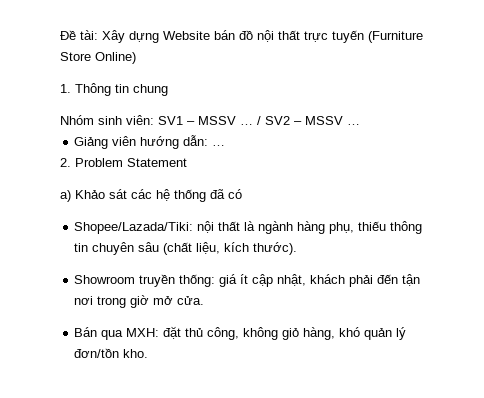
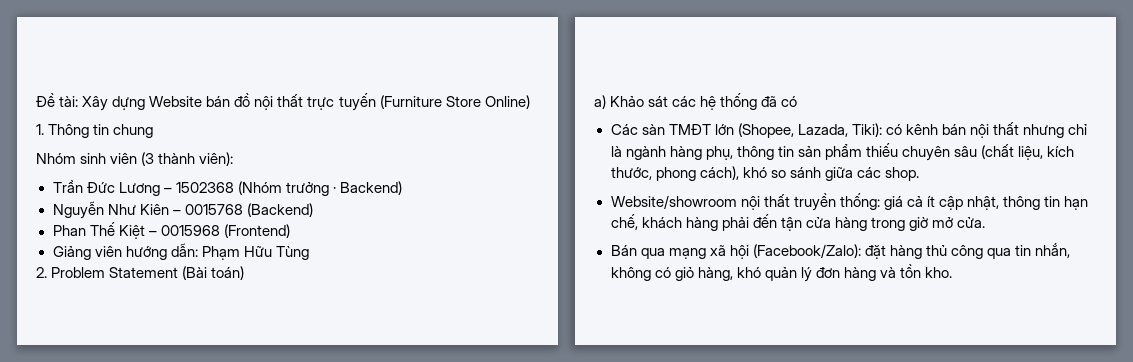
- Nhóm sinh viên: SV1 – MSSV … / SV2 – MSSV …
+ Nhóm sinh viên (3 thành viên):
+ Trần Đức Lương – 1502368 (Nhóm trưởng · Backend)
+ Nguyễn Như Kiên – 0015768 (Backend)
+ Phan Thế Kiệt – 0015968 (Frontend)
- Giảng viên hướng dẫn: …
+ Giảng viên hướng dẫn: Phạm Hữu Tùng
- 2. Problem Statement
+ 2. Problem Statement (Bài toán)
- Shopee/Lazada/Tiki: nội thất là ngành hàng phụ, thiếu thông tin chuyên sâu (chất liệu, kích thước).
- Showroom truyền thống: giá ít cập nhật, khách phải đến tận nơi trong giờ mở cửa.
+ Các sàn TMĐT lớn (Shopee, Lazada, Tiki): có kênh bán nội thất nhưng chỉ là ngành hàng phụ, thông tin sản phẩm thiếu chuyên sâu (chất liệu, kích thước, phong cách), khó so sánh giữa các shop.
+ Website/showroom nội thất truyền thống: giá cả ít cập nhật, thông tin hạn chế, khách hàng phải đến tận cửa hàng trong giờ mở cửa.
- Bán qua MXH: đặt thủ công, không giỏ hàng, khó quản lý đơn/tồn kho.
+ Bán qua mạng xã hội (Facebook/Zalo): đặt hàng thủ công qua tin nhắn, không có giỏ hàng, khó quản lý đơn hàng và tồn kho.

